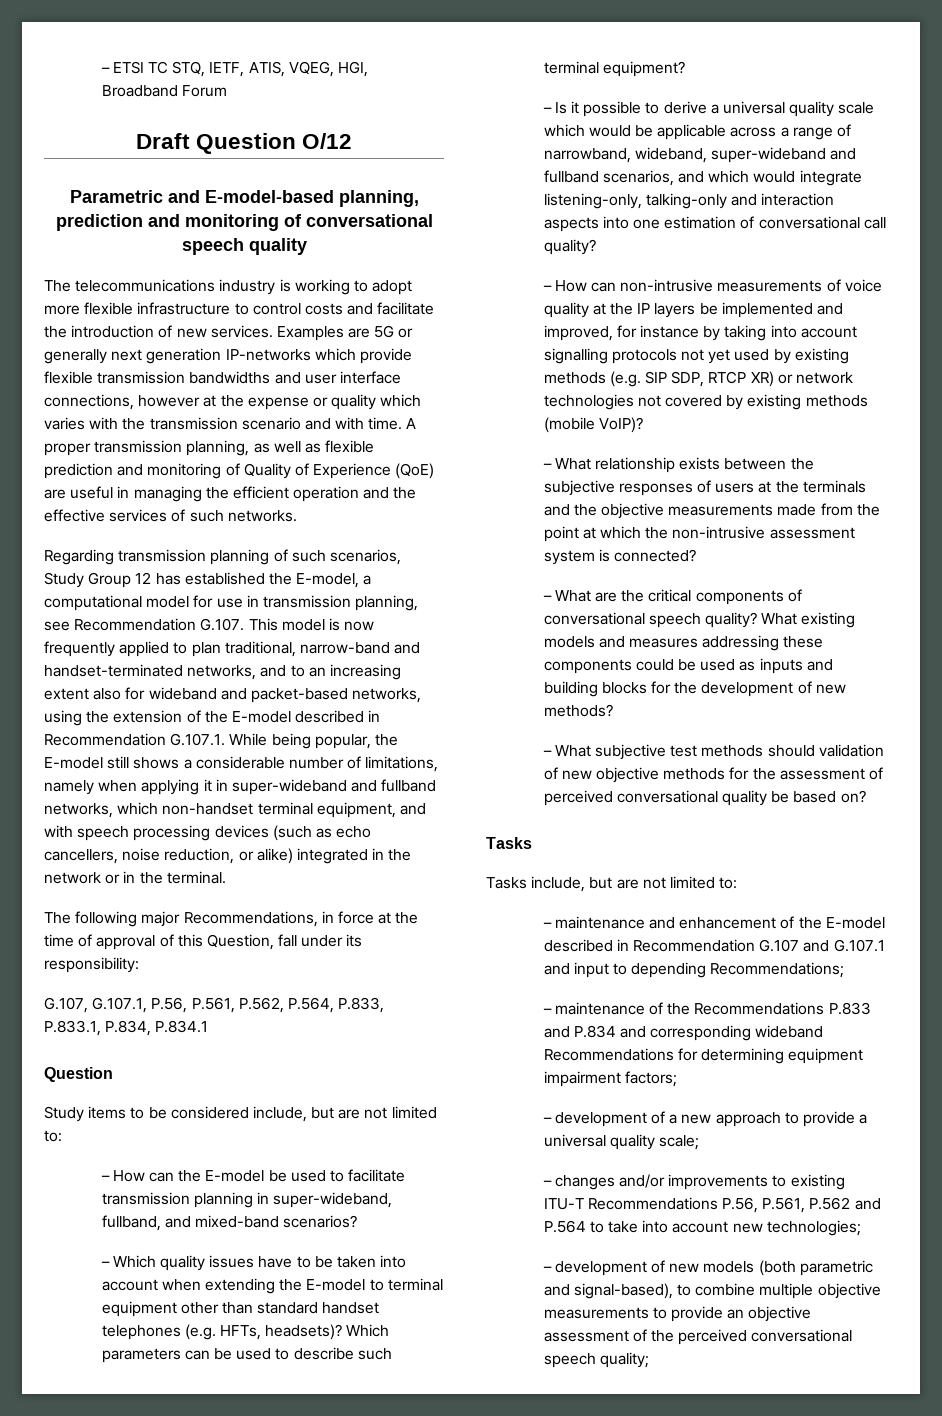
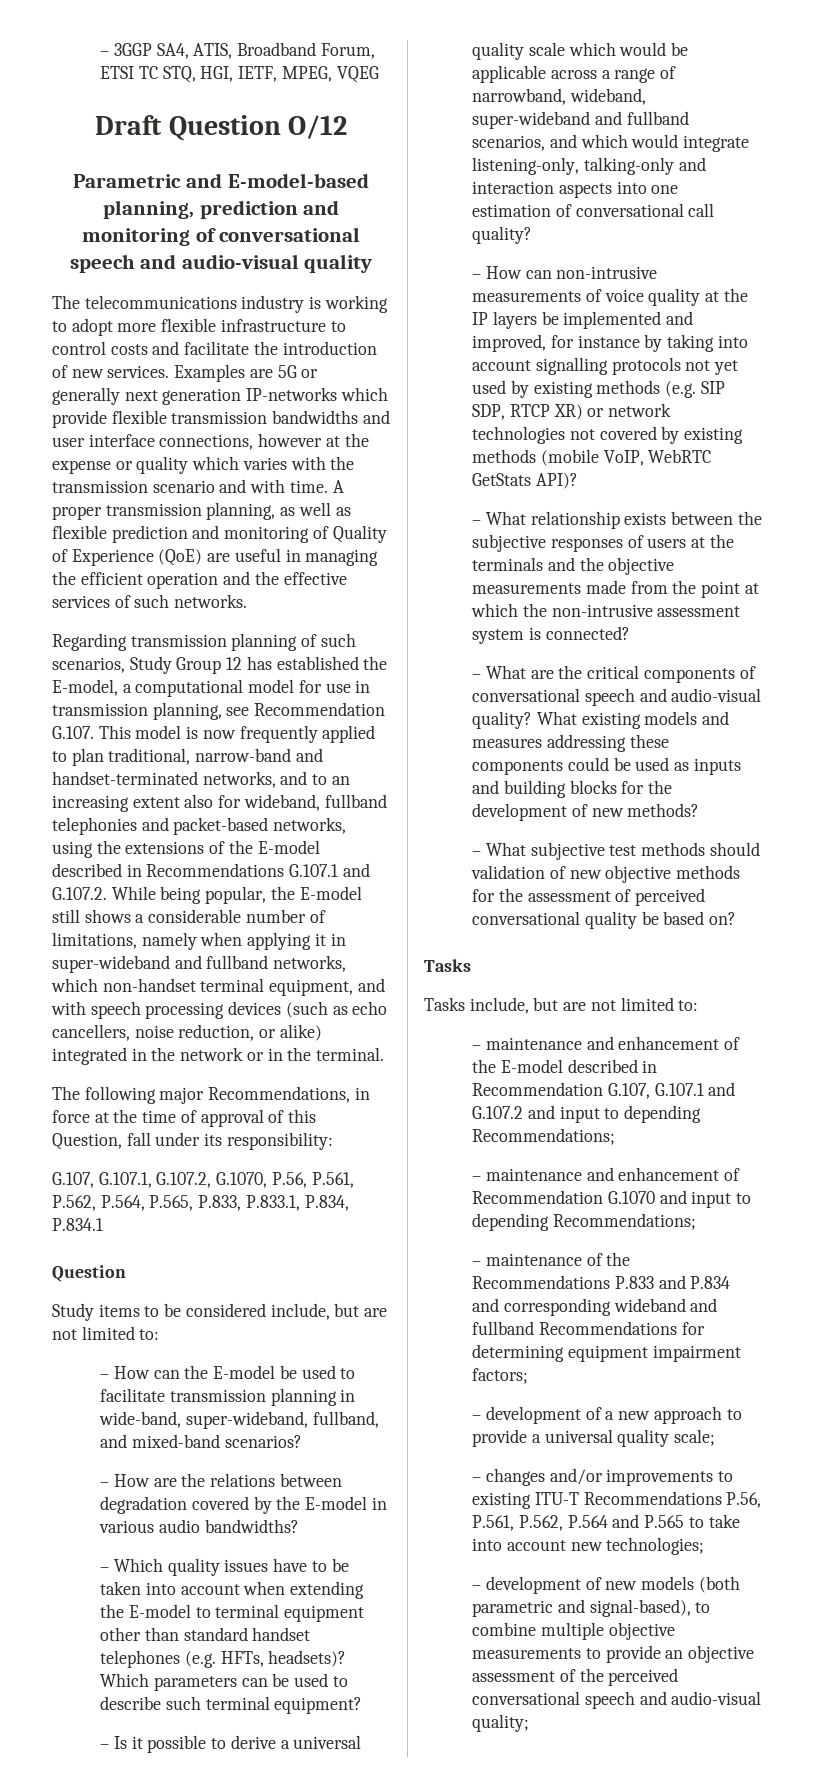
- – ETSI TC STQ, IETF, ATIS, VQEG, HGI, Broadband Forum
+ – 3GGP SA4, ATIS, Broadband Forum, ETSI TC STQ, HGI, IETF, MPEG, VQEG
- Parametric and E-model-based planning, prediction and monitoring of conversational speech quality
+ Parametric and E-model-based planning, prediction and monitoring of conversational speech and audio-visual quality
- Regarding transmission planning of such scenarios, Study Group 12 has established the E-model, a computational model for use in transmission planning, see Recommendation G.107. This model is now frequently applied to plan traditional, narrow-band and handset-terminated networks, and to an increasing extent also for wideband and packet-based networks, using the extension of the E-model described in Recommendation G.107.1. While being popular, the E-model still shows a considerable number of limitations, namely when applying it in super-wideband and fullband networks, which non-handset terminal equipment, and with speech processing devices (such as echo cancellers, noise reduction, or alike) integrated in the network or in the terminal.
+ Regarding transmission planning of such scenarios, Study Group 12 has established the E-model, a computational model for use in transmission planning, see Recommendation G.107. This model is now frequently applied to plan traditional, narrow-band and handset-terminated networks, and to an increasing extent also for wideband, fullband telephonies and packet-based networks, using the extensions of the E-model described in Recommendations G.107.1 and G.107.2. While being popular, the E-model still shows a considerable number of limitations, namely when applying it in super-wideband and fullband networks, which non-handset terminal equipment, and with speech processing devices (such as echo cancellers, noise reduction, or alike) integrated in the network or in the terminal.
- G.107, G.107.1, P.56, P.561, P.562, P.564, P.833, P.833.1, P.834, P.834.1
+ G.107, G.107.1, G.107.2, G.1070, P.56, P.561, P.562, P.564, P.565, P.833, P.833.1, P.834, P.834.1
- – How can the E-model be used to facilitate transmission planning in super-wideband, fullband, and mixed-band scenarios?
+ – How can the E-model be used to facilitate transmission planning in wide-band, super-wideband, fullband, and mixed-band scenarios?
+ – How are the relations between degradation covered by the E-model in various audio bandwidths?
- – How can non-intrusive measurements of voice quality at the IP layers be implemented and improved, for instance by taking into account signalling protocols not yet used by existing methods (e.g. SIP SDP, RTCP XR) or network technologies not covered by existing methods (mobile VoIP)?
+ – How can non-intrusive measurements of voice quality at the IP layers be implemented and improved, for instance by taking into account signalling protocols not yet used by existing methods (e.g. SIP SDP, RTCP XR) or network technologies not covered by existing methods (mobile VoIP, WebRTC GetStats API)?
- – What are the critical components of conversational speech quality?
+ – What are the critical components of conversational speech and audio-visual quality?
- – maintenance and enhancement of the E-model described in Recommendation G.107 and G.107.1 and input to depending Recommendations;
+ – maintenance and enhancement of the E-model described in Recommendation G.107, G.107.1 and G.107.2 and input to depending Recommendations;
+ – maintenance and enhancement of Recommendation G.1070 and input to depending Recommendations;
- – maintenance of the Recommendations P.833 and P.834 and corresponding wideband Recommendations for determining equipment impairment factors;
+ – maintenance of the Recommendations P.833 and P.834 and corresponding wideband and fullband Recommendations for determining equipment impairment factors;
- – changes and/or improvements to existing ITU-T Recommendations P.56, P.561, P.562 and P.564 to take into account new technologies;
+ – changes and/or improvements to existing ITU-T Recommendations P.56, P.561, P.562, P.564 and P.565 to take into account new technologies;
- – development of new models (both parametric and signal-based), to combine multiple objective measurements to provide an objective assessment of the perceived conversational speech quality;
+ – development of new models (both parametric and signal-based), to combine multiple objective measurements to provide an objective assessment of the perceived conversational speech and audio-visual quality;

